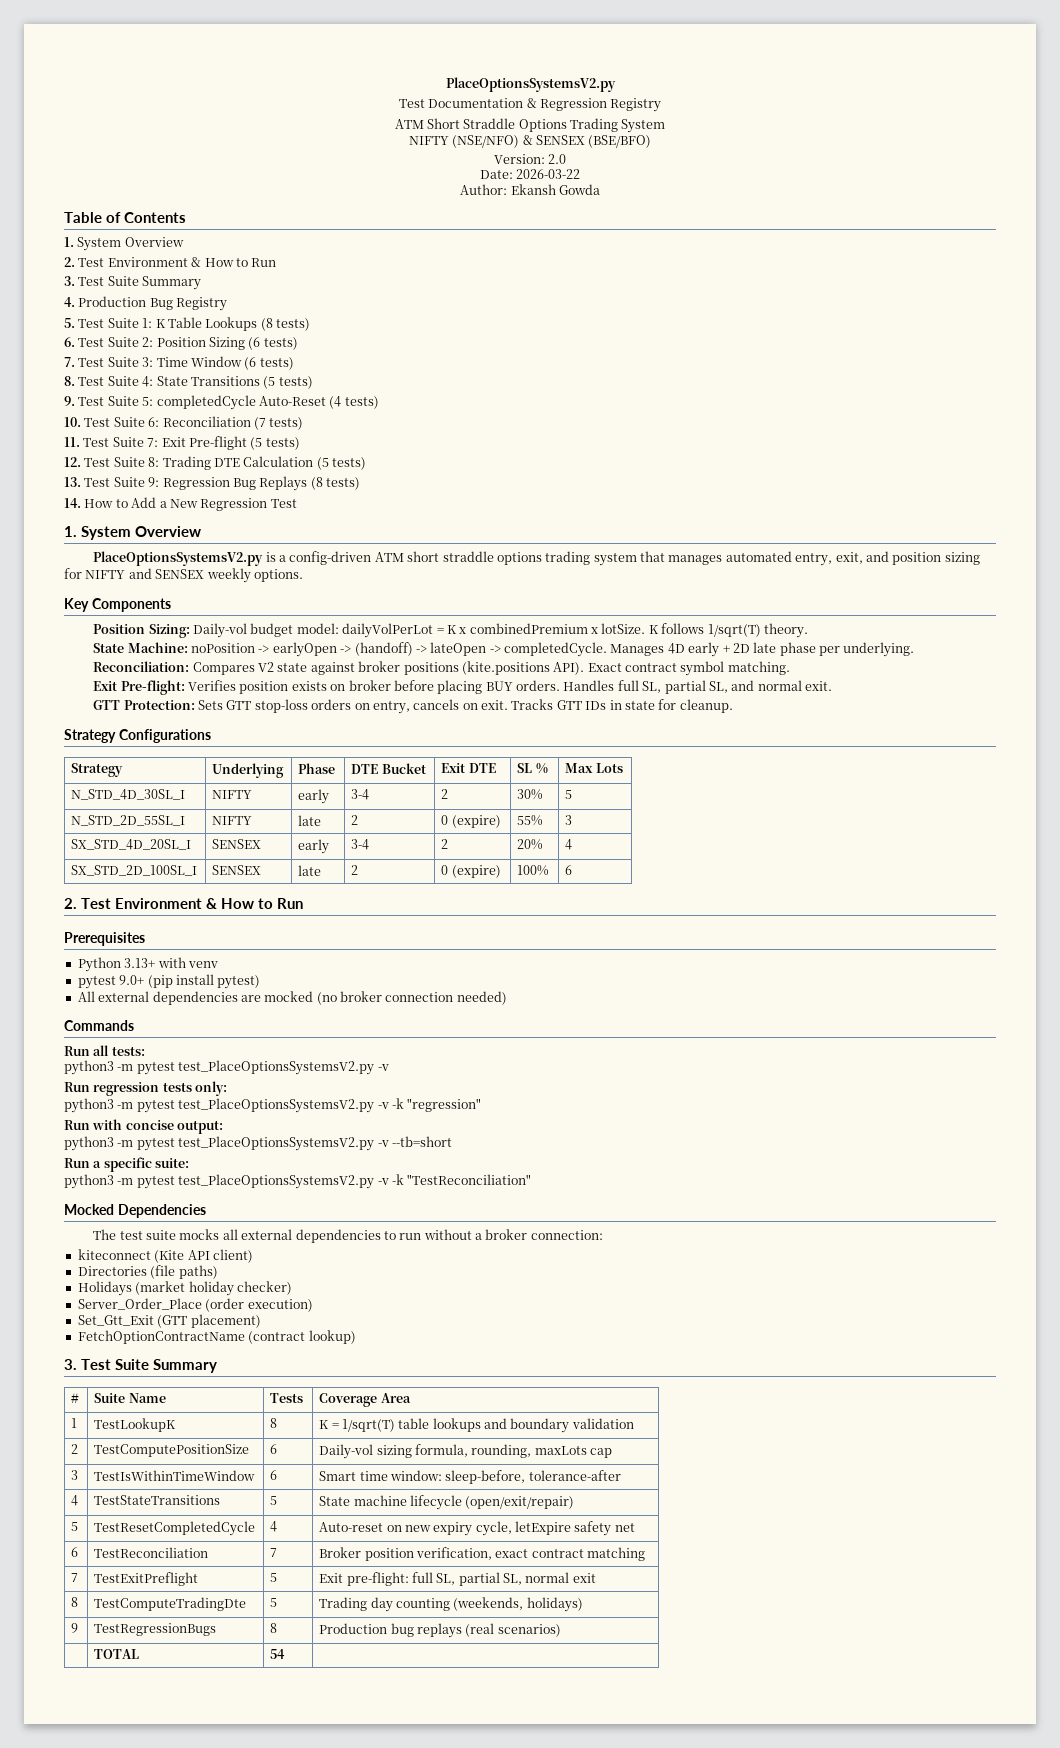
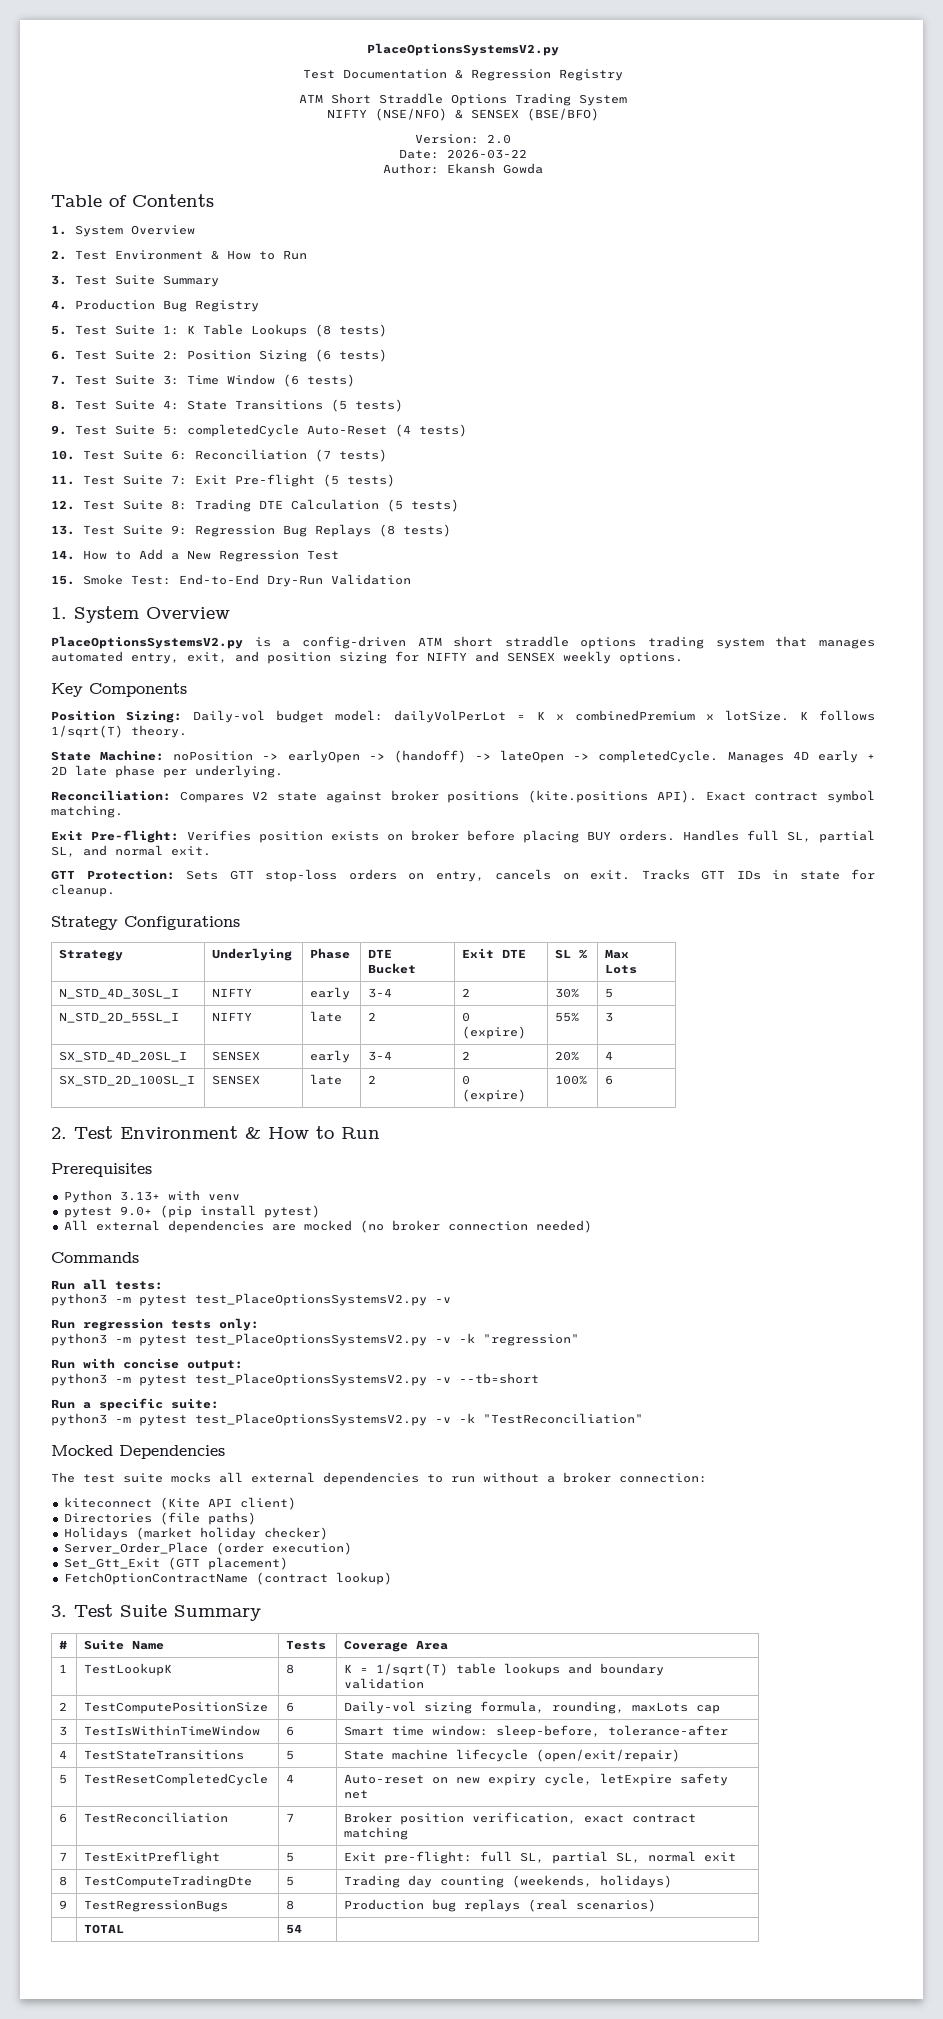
+ 15. Smoke Test: End-to-End Dry-Run Validation

